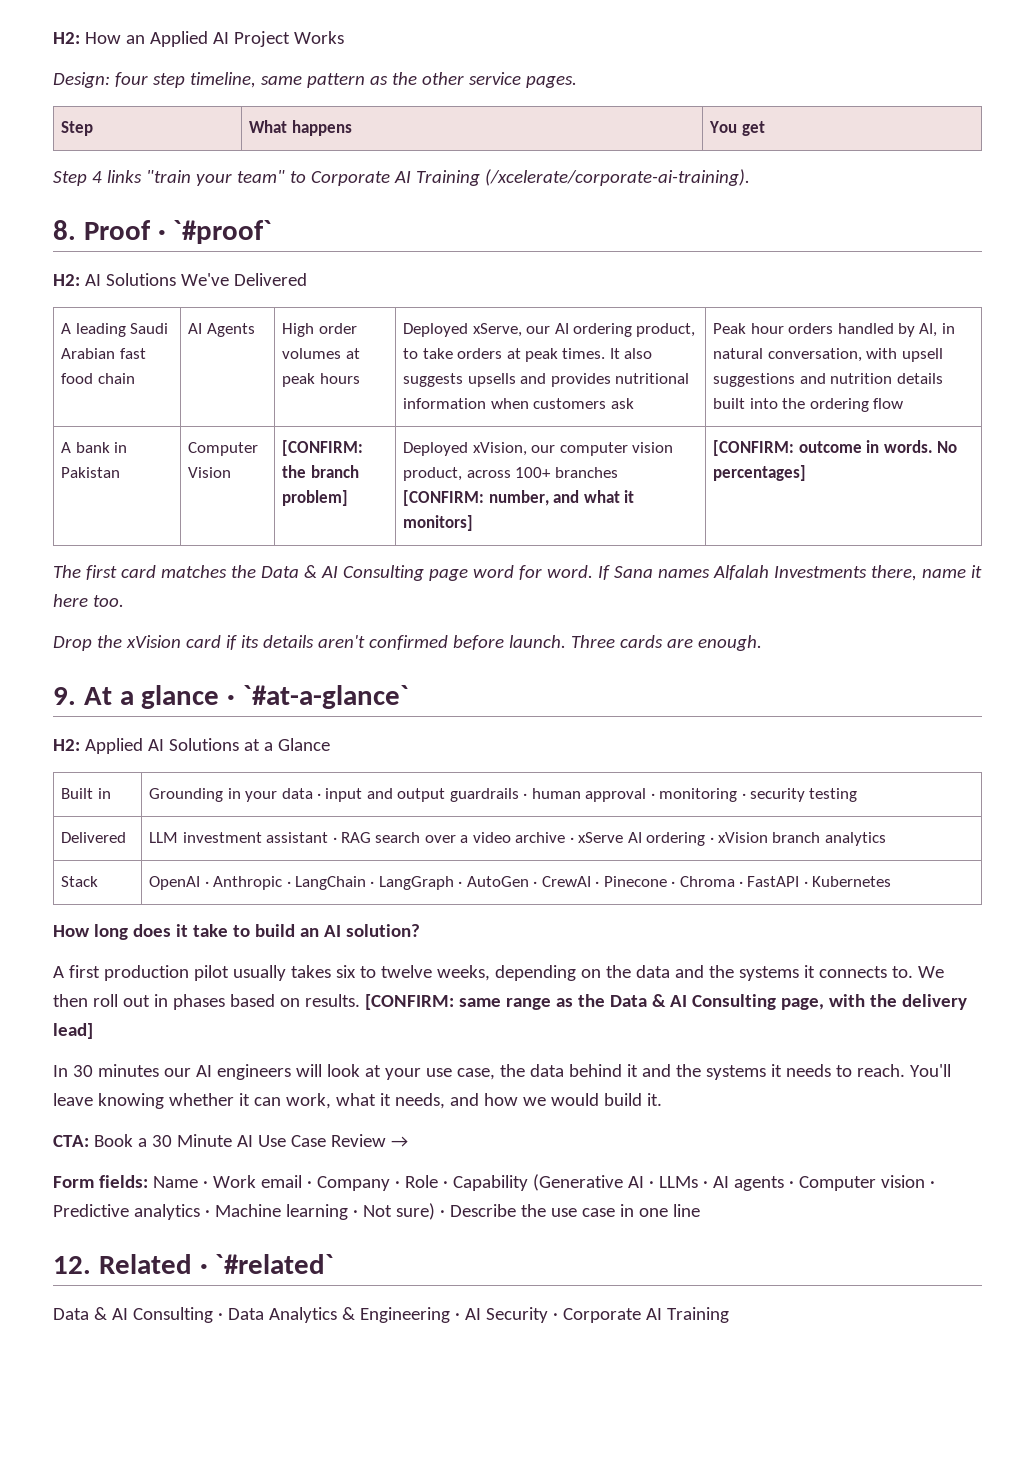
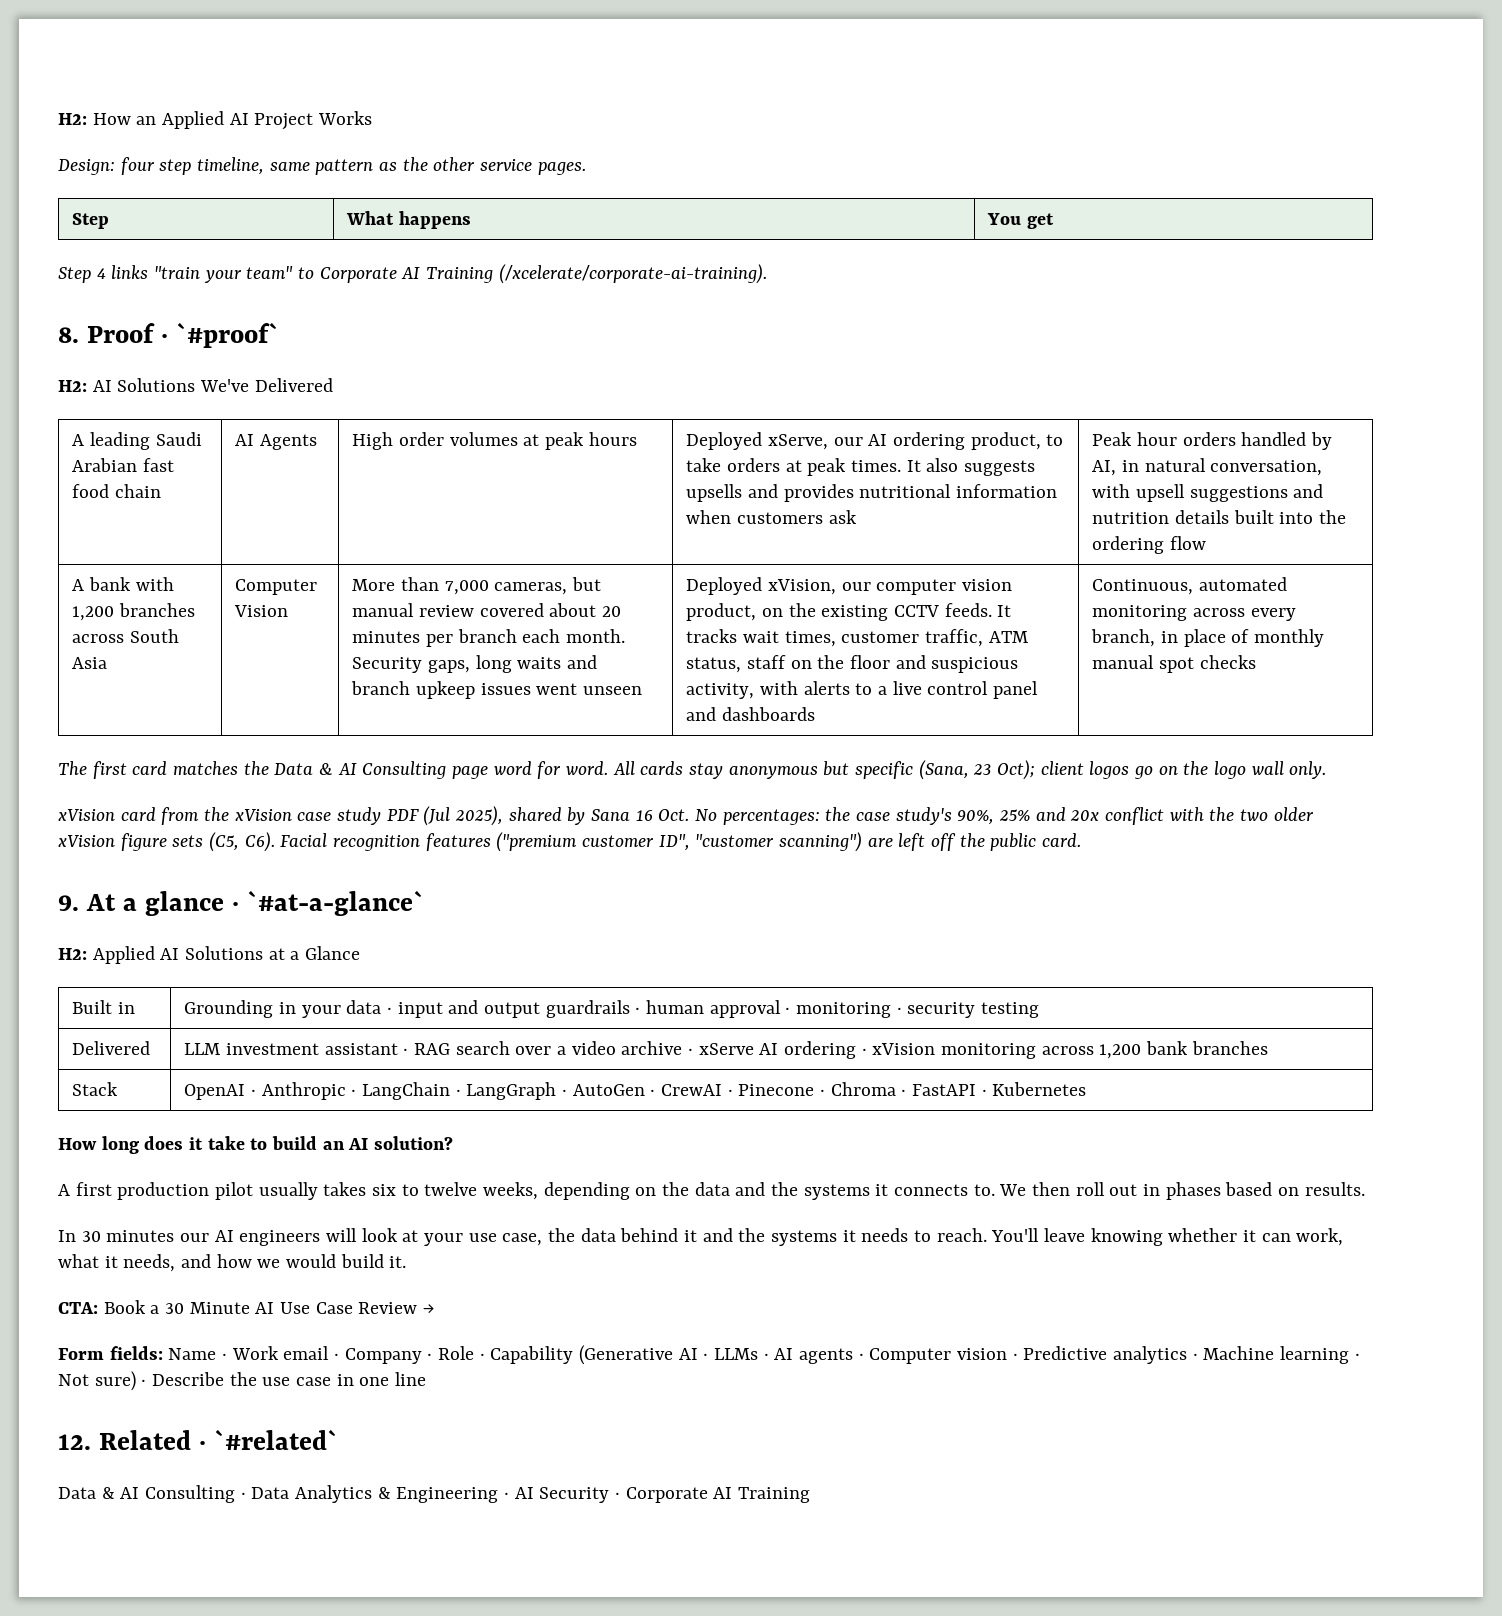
- A bank in Pakistan | Computer Vision | [CONFIRM: the branch problem]
+ A bank with 1,200 branches across South Asia | Computer Vision | More than 7,000 cameras, but manual review covered about 20 minutes per branch each month. Security gaps, long waits and branch upkeep issues went unseen
- Deployed xVision, our computer vision product, across 100+ branches [CONFIRM: number, and what it monitors] | [CONFIRM: outcome in words. No percentages]
+ Deployed xVision, our computer vision product, on the existing CCTV feeds. It tracks wait times, customer traffic, ATM status, staff on the floor and suspicious activity, with alerts to a live control panel and dashboards | Continuous, automated monitoring across every branch, in place of monthly manual spot checks
- If Sana names Alfalah Investments there, name it here too.
- Drop the xVision card if its details aren't confirmed before launch. Three cards are enough.
+ All cards stay anonymous but specific (Sana, 23 Oct); client logos go on the logo wall only.
+ xVision card from the xVision case study PDF (Jul 2025), shared by Sana 16 Oct. No percentages: the case study's 90%, 25% and 20x conflict with the two older xVision figure sets (C5, C6). Facial recognition features ("premium customer ID", "customer scanning") are left off the public card.
- Delivered | LLM investment assistant · RAG search over a video archive · xServe AI ordering · xVision branch analytics
+ Delivered | LLM investment assistant · RAG search over a video archive · xServe AI ordering · xVision monitoring across 1,200 bank branches
- [CONFIRM: same range as the Data & AI Consulting page, with the delivery lead]

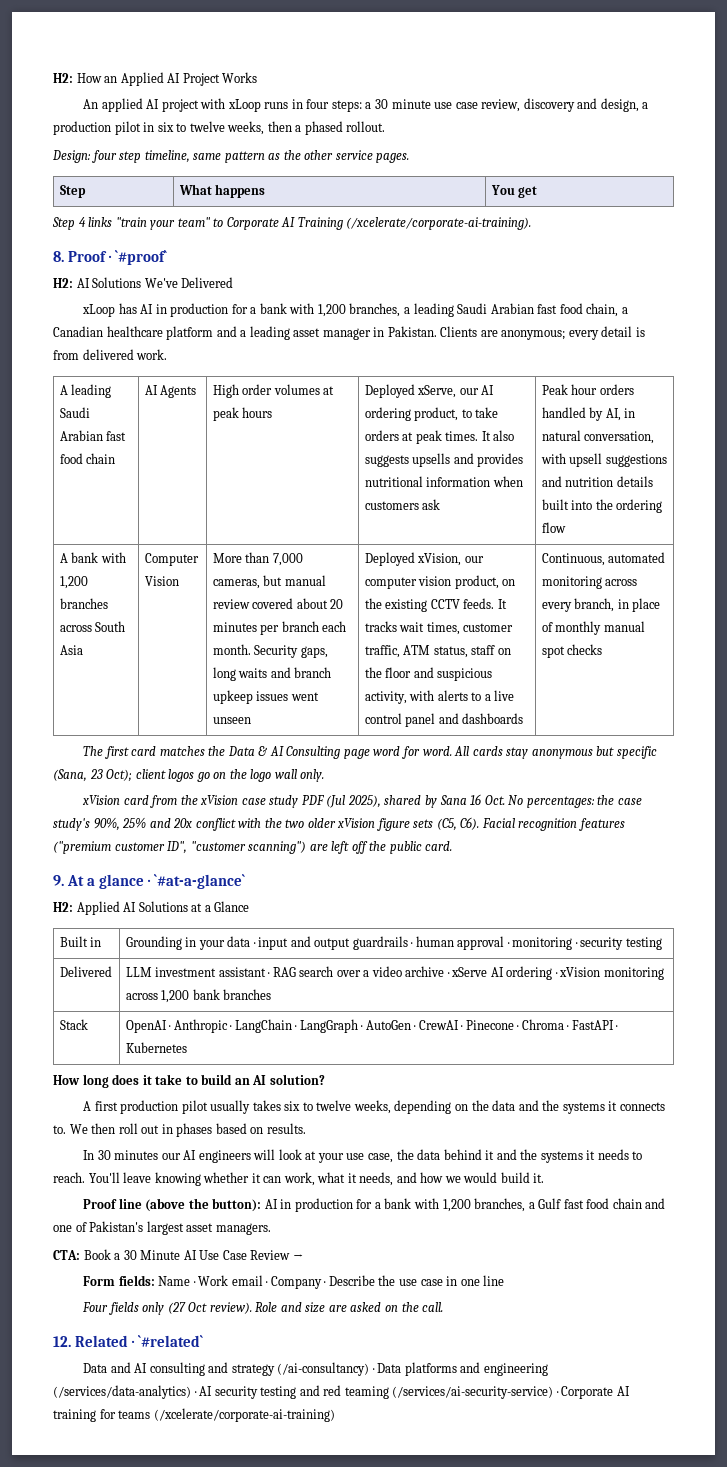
+ An applied AI project with xLoop runs in four steps: a 30 minute use case review, discovery and design, a production pilot in six to twelve weeks, then a phased rollout.
+ xLoop has AI in production for a bank with 1,200 branches, a leading Saudi Arabian fast food chain, a Canadian healthcare platform and a leading asset manager in Pakistan. Clients are anonymous; every detail is from delivered work.
+ Proof line (above the button): AI in production for a bank with 1,200 branches, a Gulf fast food chain and one of Pakistan's largest asset managers.
- Form fields: Name · Work email · Company · Role · Capability (Generative AI · LLMs · AI agents · Computer vision · Predictive analytics · Machine learning · Not sure) · Describe the use case in one line
+ Form fields: Name · Work email · Company · Describe the use case in one line
+ Four fields only (27 Oct review). Role and size are asked on the call.
- Data & AI Consulting · Data Analytics & Engineering · AI Security · Corporate AI Training
+ Data and AI consulting and strategy (/ai-consultancy) · Data platforms and engineering (/services/data-analytics) · AI security testing and red teaming (/services/ai-security-service) · Corporate AI training for teams (/xcelerate/corporate-ai-training)

